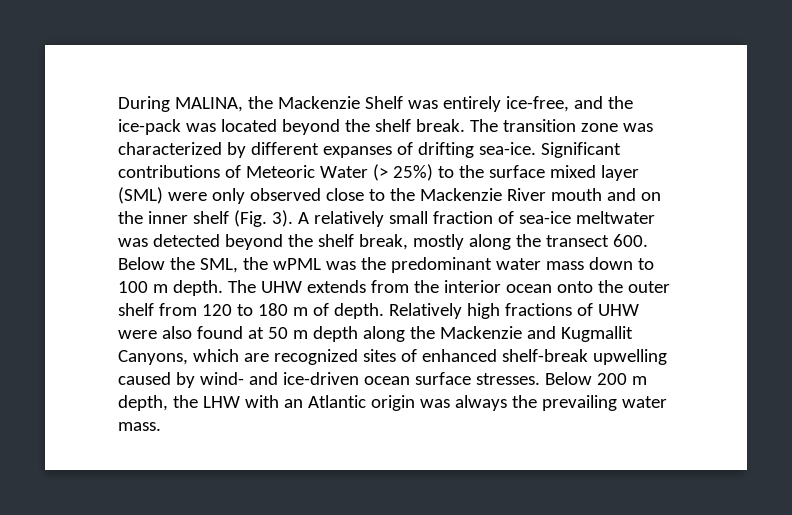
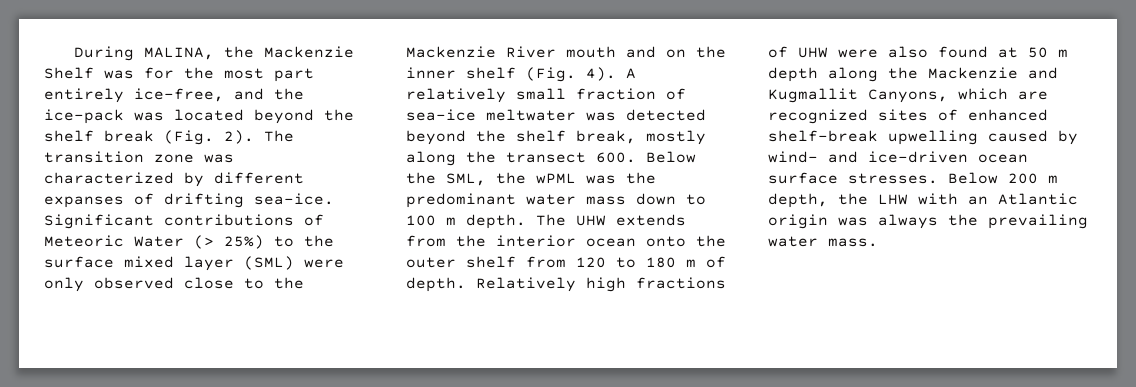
- During MALINA, the Mackenzie Shelf was entirely ice-free, and the ice-pack was located beyond the shelf break.
+ During MALINA, the Mackenzie Shelf was for the most part entirely ice-free, and the ice-pack was located beyond the shelf break (Fig. 2).
- Significant contributions of Meteoric Water (> 25%) to the surface mixed layer (SML) were only observed close to the Mackenzie River mouth and on the inner shelf (Fig. 3).
+ Significant contributions of Meteoric Water (> 25%) to the surface mixed layer (SML) were only observed close to the Mackenzie River mouth and on the inner shelf (Fig. 4).

